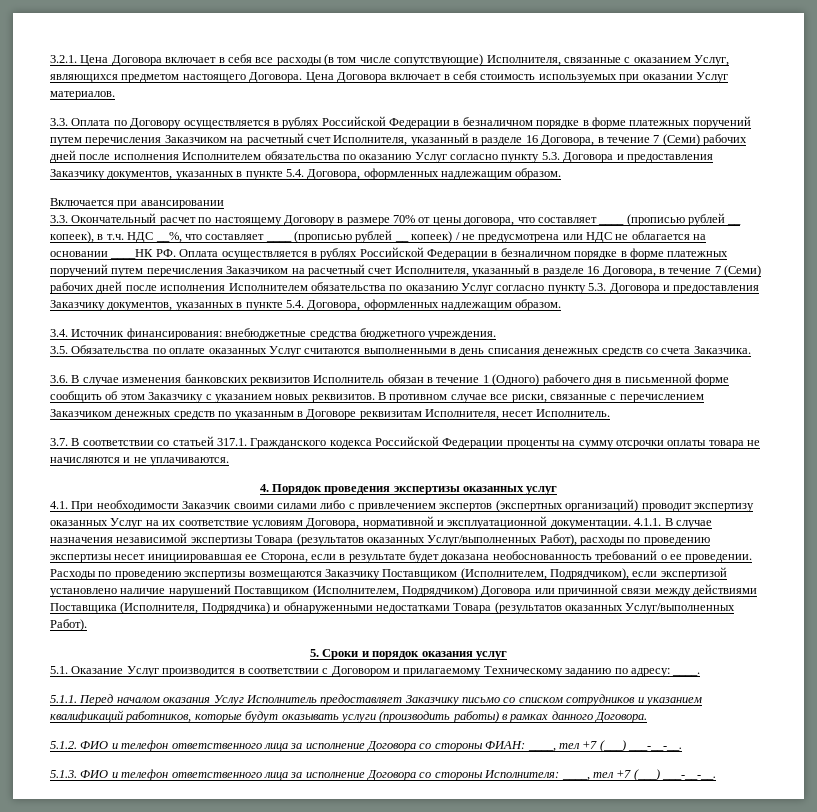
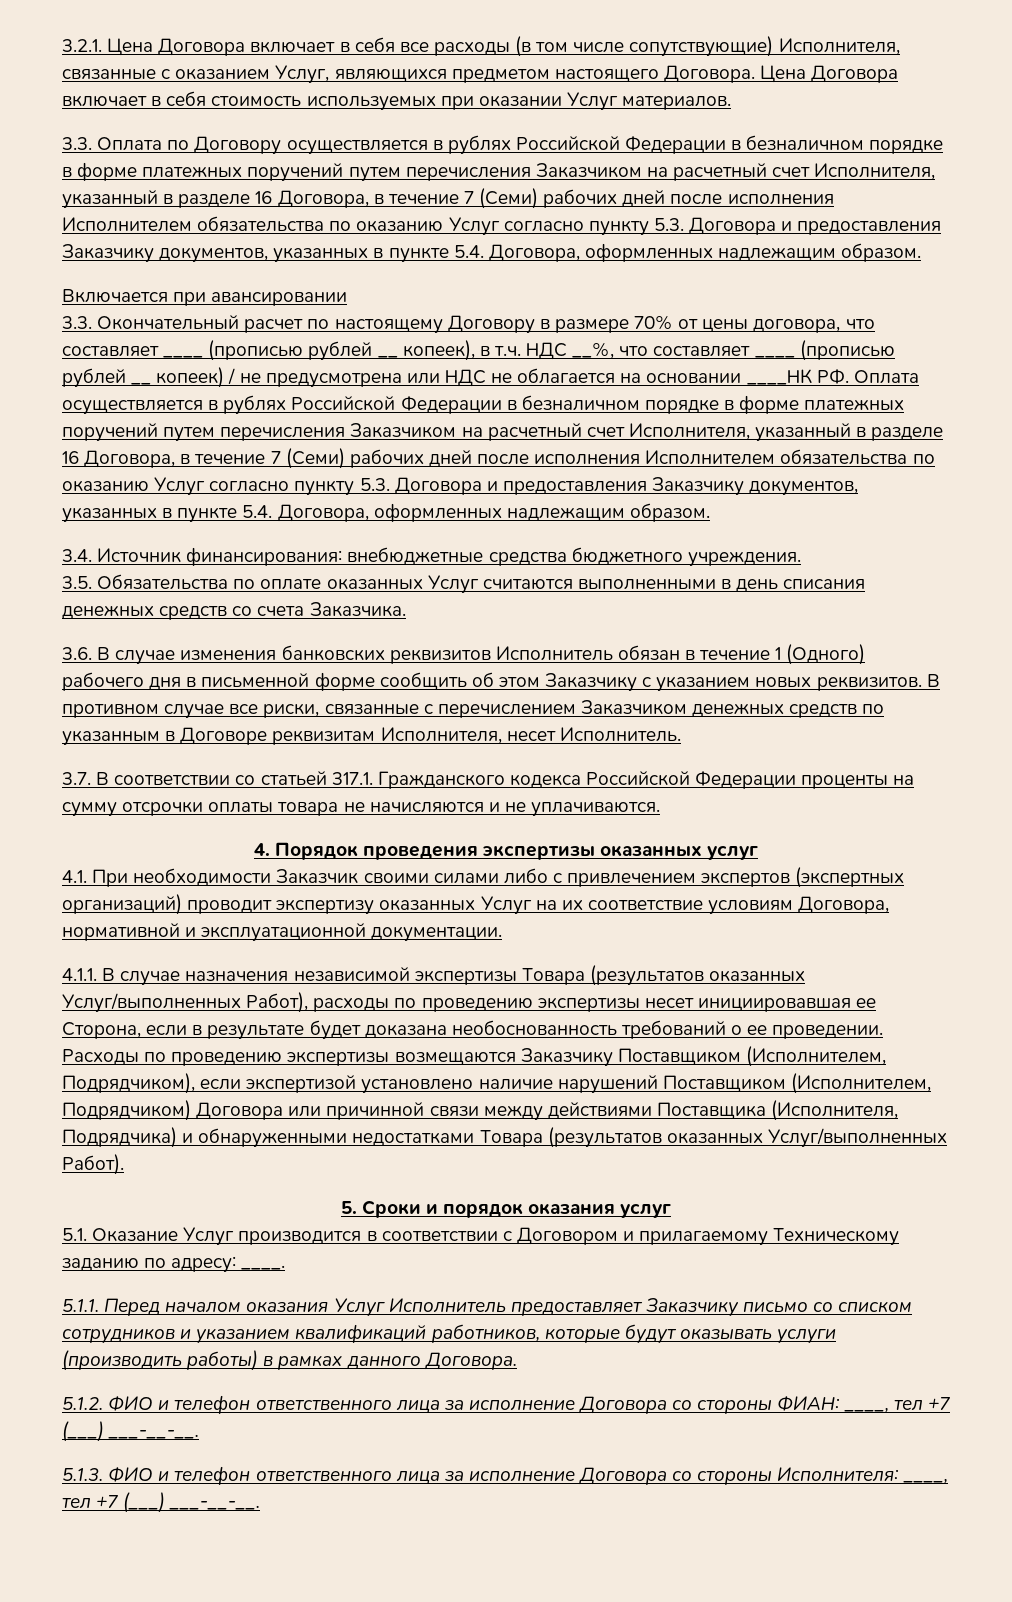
- 4.1. При необходимости Заказчик своими силами либо с привлечением экспертов (экспертных организаций) проводит экспертизу оказанных Услуг на их соответствие условиям Договора, нормативной и эксплуатационной документации. 4.1.1. В случае назначения независимой экспертизы Товара (результатов оказанных Услуг/выполненных Работ), расходы по проведению экспертизы несет инициировавшая ее Сторона, если в результате будет доказана необоснованность требований о ее проведении.
+ 4.1. При необходимости Заказчик своими силами либо с привлечением экспертов (экспертных организаций) проводит экспертизу оказанных Услуг на их соответствие условиям Договора, нормативной и эксплуатационной документации.
+ 4.1.1. В случае назначения независимой экспертизы Товара (результатов оказанных Услуг/выполненных Работ), расходы по проведению экспертизы несет инициировавшая ее Сторона, если в результате будет доказана необоснованность требований о ее проведении.

